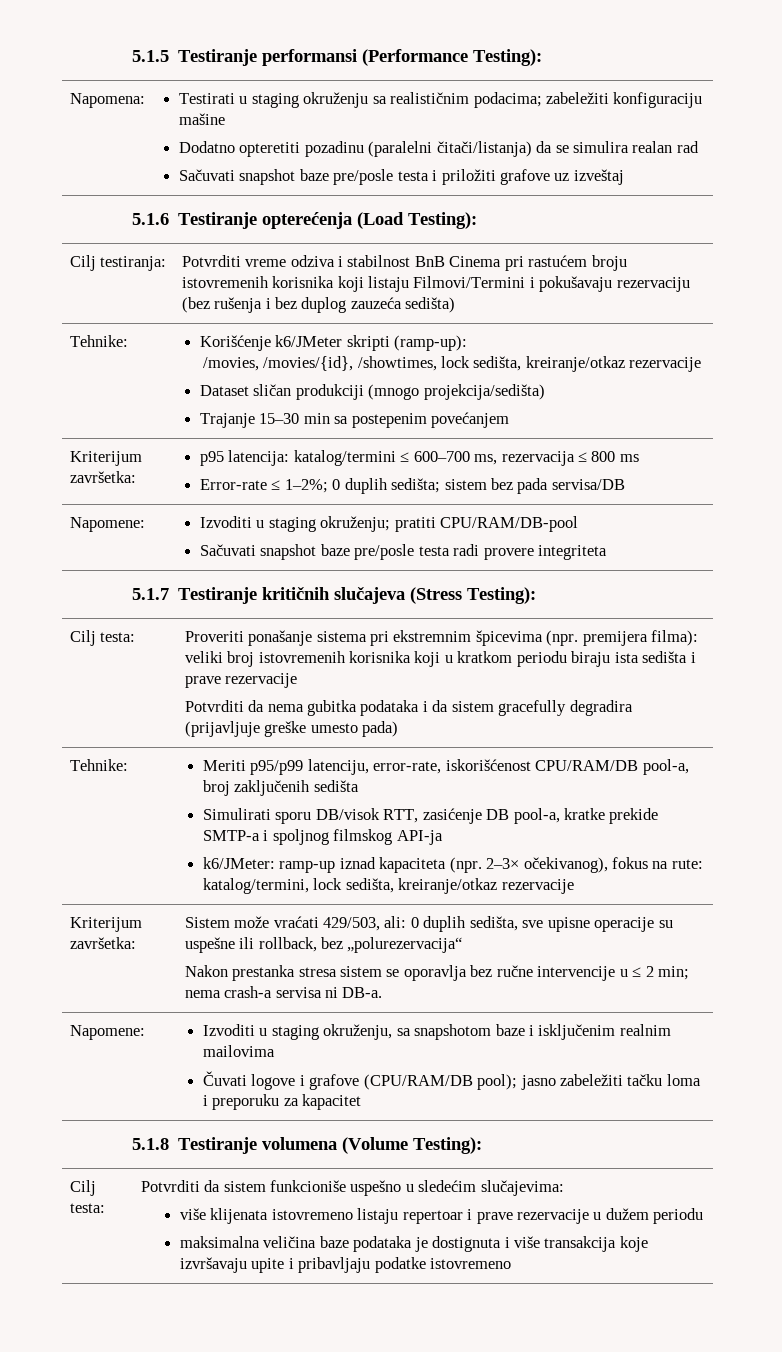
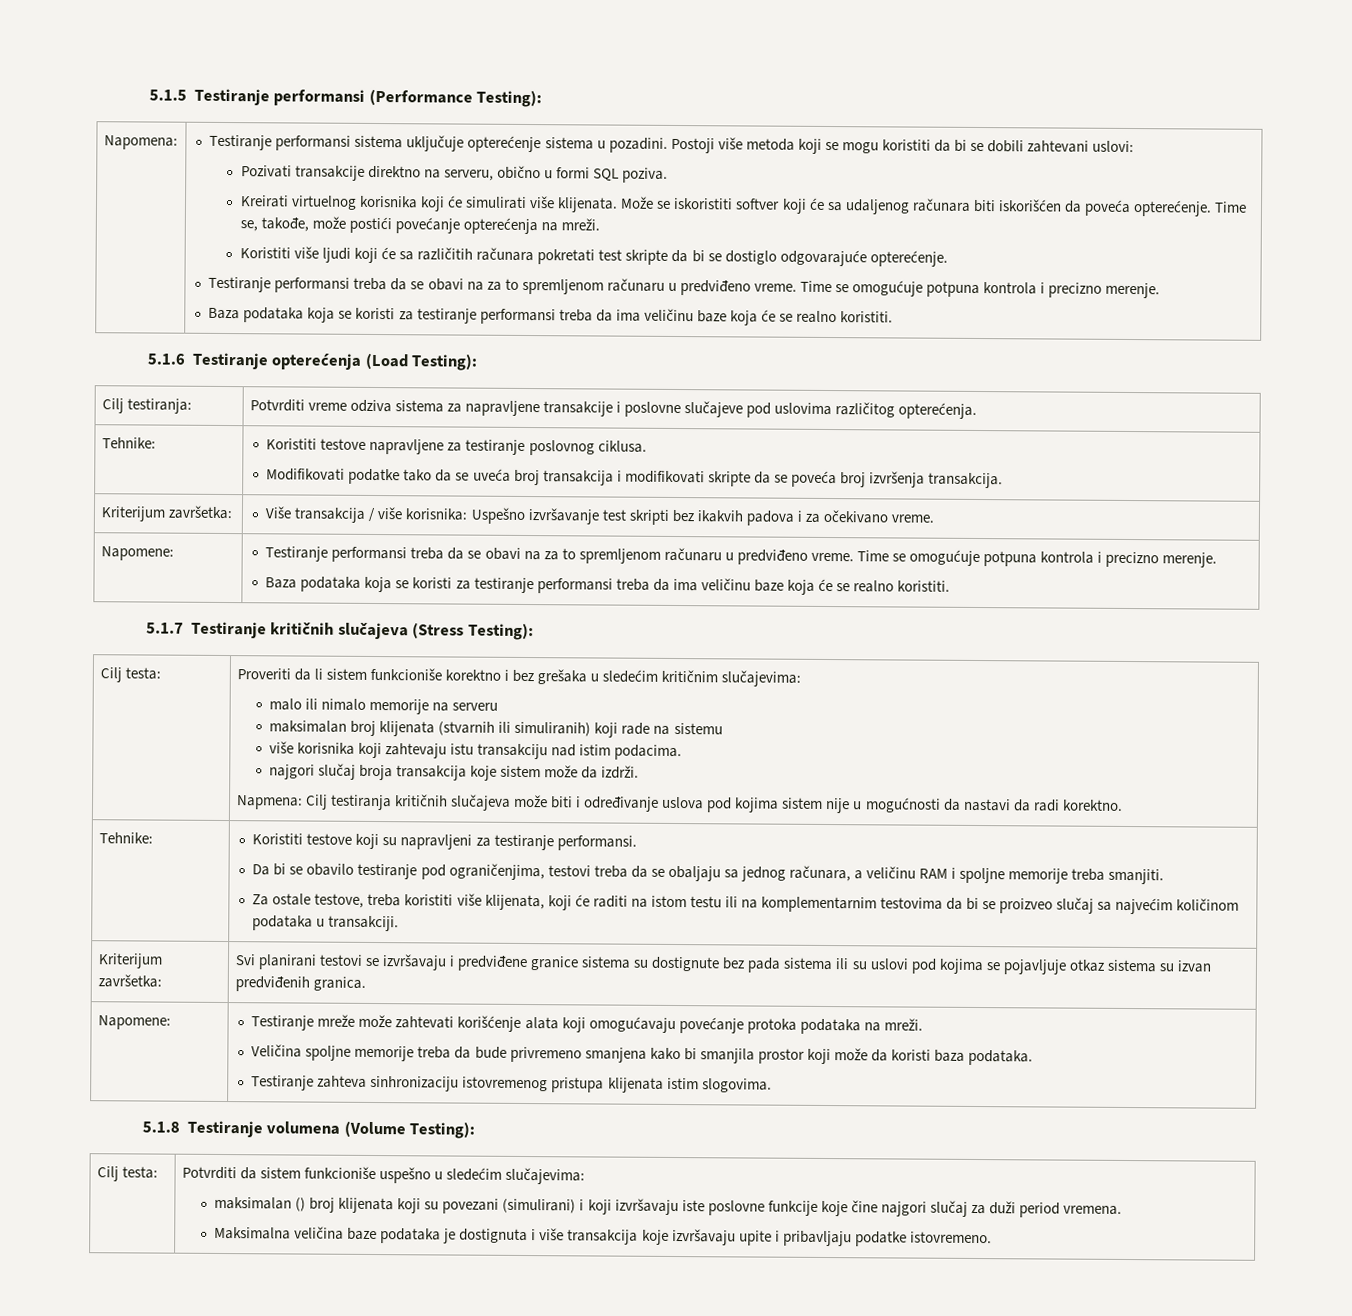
- Testirati u staging okruženju sa realističnim podacima; zabeležiti konfiguraciju mašine
- Dodatno opteretiti pozadinu (paralelni čitači/listanja) da se simulira realan rad
- Sačuvati snapshot baze pre/posle testa i priložiti grafove uz izveštaj
+ Testiranje performansi sistema uključuje opterećenje sistema u pozadini. Postoji više metoda koji se mogu koristiti da bi se dobili zahtevani uslovi:
+ Pozivati transakcije direktno na serveru, obično u formi SQL poziva.
+ Kreirati virtuelnog korisnika koji će simulirati više klijenata. Može se iskoristiti softver koji će sa udaljenog računara biti iskorišćen da poveća opterećenje. Time se, takođe, može postići povećanje opterećenja na mreži.
+ Koristiti više ljudi koji će sa različitih računara pokretati test skripte da bi se dostiglo odgovarajuće opterećenje.
+ Testiranje performansi treba da se obavi na za to spremljenom računaru u predviđeno vreme. Time se omogućuje potpuna kontrola i precizno merenje.
+ Baza podataka koja se koristi za testiranje performansi treba da ima veličinu baze koja će se realno koristiti.
- Cilj testiranja: | Potvrditi vreme odziva i stabilnost BnB Cinema pri rastućem broju istovremenih korisnika koji listaju Filmovi/Termini i pokušavaju rezervaciju (bez rušenja i bez duplog zauzeća sedišta)
- Tehnike: | Korišćenje k6/JMeter skripti (ramp-up):
- /movies, /movies/{id}, /showtimes, lock sedišta, kreiranje/otkaz rezervacije
- Dataset sličan produkciji (mnogo projekcija/sedišta)
- Trajanje 15–30 min sa postepenim povećanjem
- Kriterijum završetka: | p95 latencija: katalog/termini ≤ 600–700 ms, rezervacija ≤ 800 ms
- Error-rate ≤ 1–2%; 0 duplih sedišta; sistem bez pada servisa/DB
- Napomene: | Izvoditi u staging okruženju; pratiti CPU/RAM/DB-pool
- Sačuvati snapshot baze pre/posle testa radi provere integriteta
+ Cilj testiranja: | Potvrditi vreme odziva sistema za napravljene transakcije i poslovne slučajeve pod uslovima različitog opterećenja.
+ Tehnike: | Koristiti testove napravljene za testiranje poslovnog ciklusa.
+ Modifikovati podatke tako da se uveća broj transakcija i modifikovati skripte da se poveća broj izvršenja transakcija.
+ Kriterijum završetka: | Više transakcija / više korisnika: Uspešno izvršavanje test skripti bez ikakvih padova i za očekivano vreme.
+ Napomene: | Testiranje performansi treba da se obavi na za to spremljenom računaru u predviđeno vreme. Time se omogućuje potpuna kontrola i precizno merenje.
+ Baza podataka koja se koristi za testiranje performansi treba da ima veličinu baze koja će se realno koristiti.
- Proveriti ponašanje sistema pri ekstremnim špicevima (npr. premijera filma): veliki broj istovremenih korisnika koji u kratkom periodu biraju ista sedišta i prave rezervacije
- Potvrditi da nema gubitka podataka i da sistem gracefully degradira (prijavljuje greške umesto pada)
- Tehnike: | Meriti p95/p99 latenciju, error-rate, iskorišćenost CPU/RAM/DB pool-a, broj zaključenih sedišta
- Simulirati sporu DB/visok RTT, zasićenje DB pool-a, kratke prekide SMTP-a i spoljnog filmskog API-ja
- k6/JMeter: ramp-up iznad kapaciteta (npr. 2–3× očekivanog), fokus na rute: katalog/termini, lock sedišta, kreiranje/otkaz rezervacije
- Kriterijum završetka: | Sistem može vraćati 429/503, ali: 0 duplih sedišta, sve upisne operacije su uspešne ili rollback, bez „polurezervacija“
- Nakon prestanka stresa sistem se oporavlja bez ručne intervencije u ≤ 2 min; nema crash-a servisa ni DB-a.
- Napomene: | Izvoditi u staging okruženju, sa snapshotom baze i isključenim realnim mailovima
- Čuvati logove i grafove (CPU/RAM/DB pool); jasno zabeležiti tačku loma i preporuku za kapacitet
+ Proveriti da li sistem funkcioniše korektno i bez grešaka u sledećim kritičnim slučajevima:
+ malo ili nimalo memorije na serveru
+ maksimalan broj klijenata (stvarnih ili simuliranih) koji rade na sistemu
+ više korisnika koji zahtevaju istu transakciju nad istim podacima.
+ najgori slučaj broja transakcija koje sistem može da izdrži.
+ Napmena: Cilj testiranja kritičnih slučajeva može biti i određivanje uslova pod kojima sistem nije u mogućnosti da nastavi da radi korektno.
+ Tehnike: | Koristiti testove koji su napravljeni za testiranje performansi.
+ Da bi se obavilo testiranje pod ograničenjima, testovi treba da se obaljaju sa jednog računara, a veličinu RAM i spoljne memorije treba smanjiti.
+ Za ostale testove, treba koristiti više klijenata, koji će raditi na istom testu ili na komplementarnim testovima da bi se proizveo slučaj sa najvećim količinom podataka u transakciji.
+ Kriterijum završetka: | Svi planirani testovi se izvršavaju i predviđene granice sistema su dostignute bez pada sistema ili su uslovi pod kojima se pojavljuje otkaz sistema su izvan predviđenih granica.
+ Napomene: | Testiranje mreže može zahtevati korišćenje alata koji omogućavaju povećanje protoka podataka na mreži.
+ Veličina spoljne memorije treba da bude privremeno smanjena kako bi smanjila prostor koji može da koristi baza podataka.
+ Testiranje zahteva sinhronizaciju istovremenog pristupa klijenata istim slogovima.
- više klijenata istovremeno listaju repertoar i pravе rezervacije u dužem periodu
- maksimalna veličina baze podataka je dostignuta i više transakcija koje izvršavaju upite i pribavljaju podatke istovremeno
+ maksimalan () broj klijenata koji su povezani (simulirani) i koji izvršavaju iste poslovne funkcije koje čine najgori slučaj za duži period vremena.
+ Maksimalna veličina baze podataka je dostignuta i više transakcija koje izvršavaju upite i pribavljaju podatke istovremeno.

